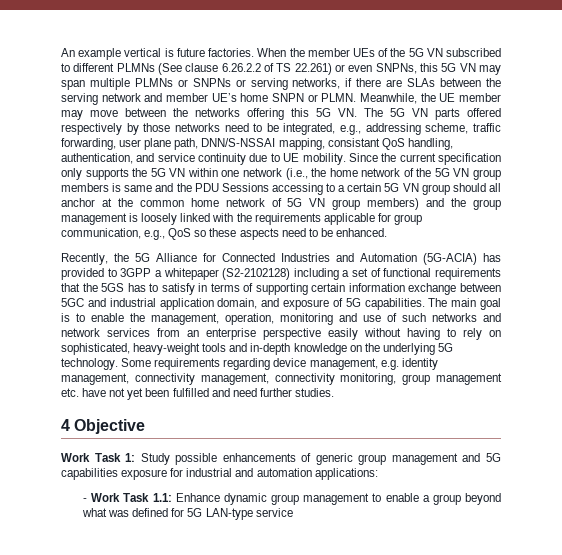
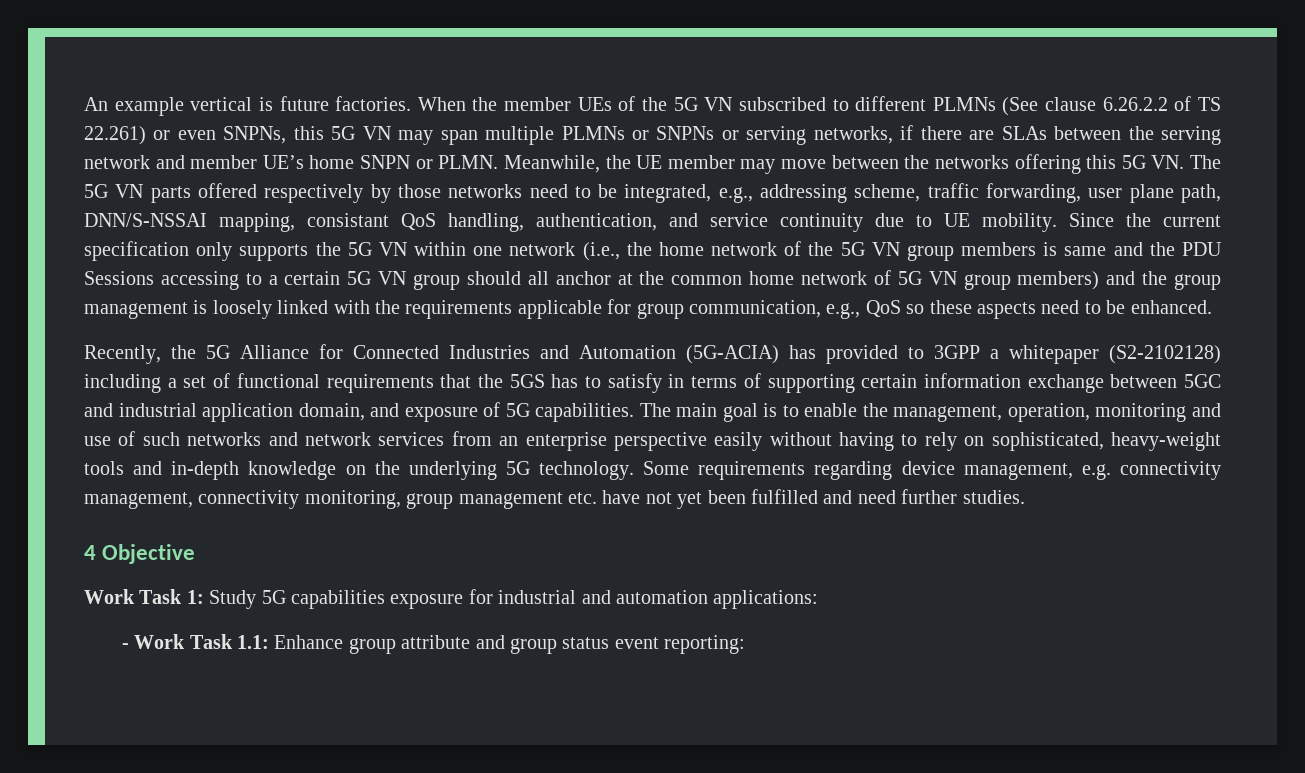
- Some requirements regarding device management, e.g. identity management, connectivity management, connectivity monitoring, group management etc. have not yet been fulfilled and need further studies.
+ Some requirements regarding device management, e.g. connectivity management, connectivity monitoring, group management etc. have not yet been fulfilled and need further studies.
- Work Task 1: Study possible enhancements of generic group management and 5G capabilities exposure for industrial and automation applications:
+ Work Task 1: Study 5G capabilities exposure for industrial and automation applications:
- - Work Task 1.1: Enhance dynamic group management to enable a group beyond what was defined for 5G LAN-type service
+ - Work Task 1.1: Enhance group attribute and group status event reporting:

